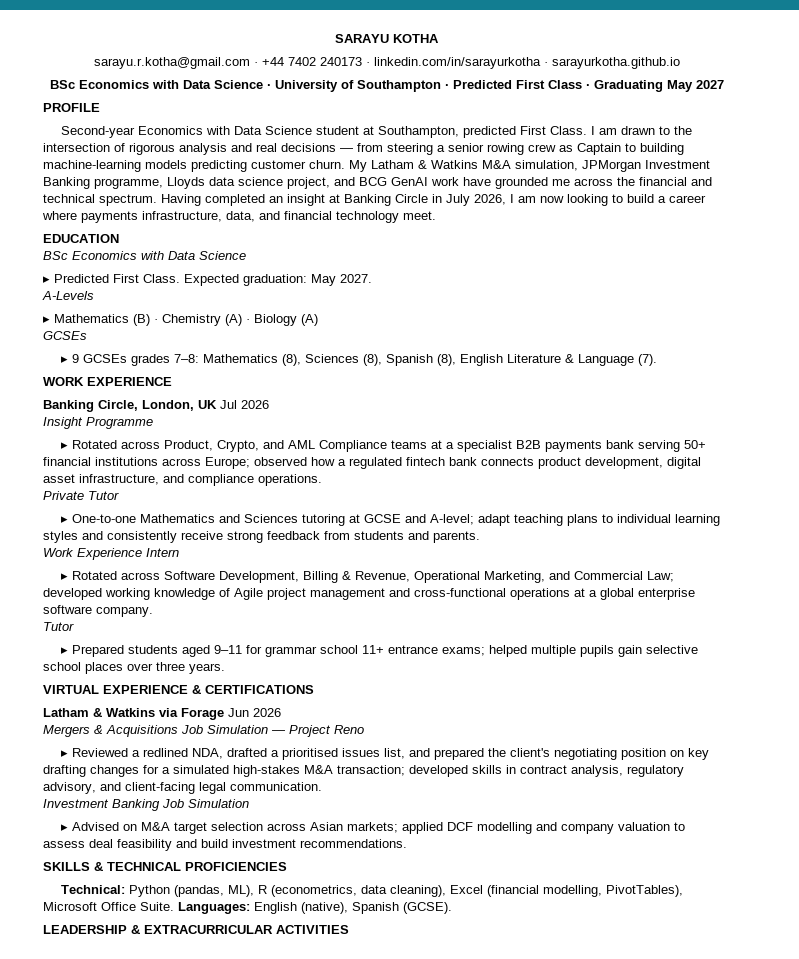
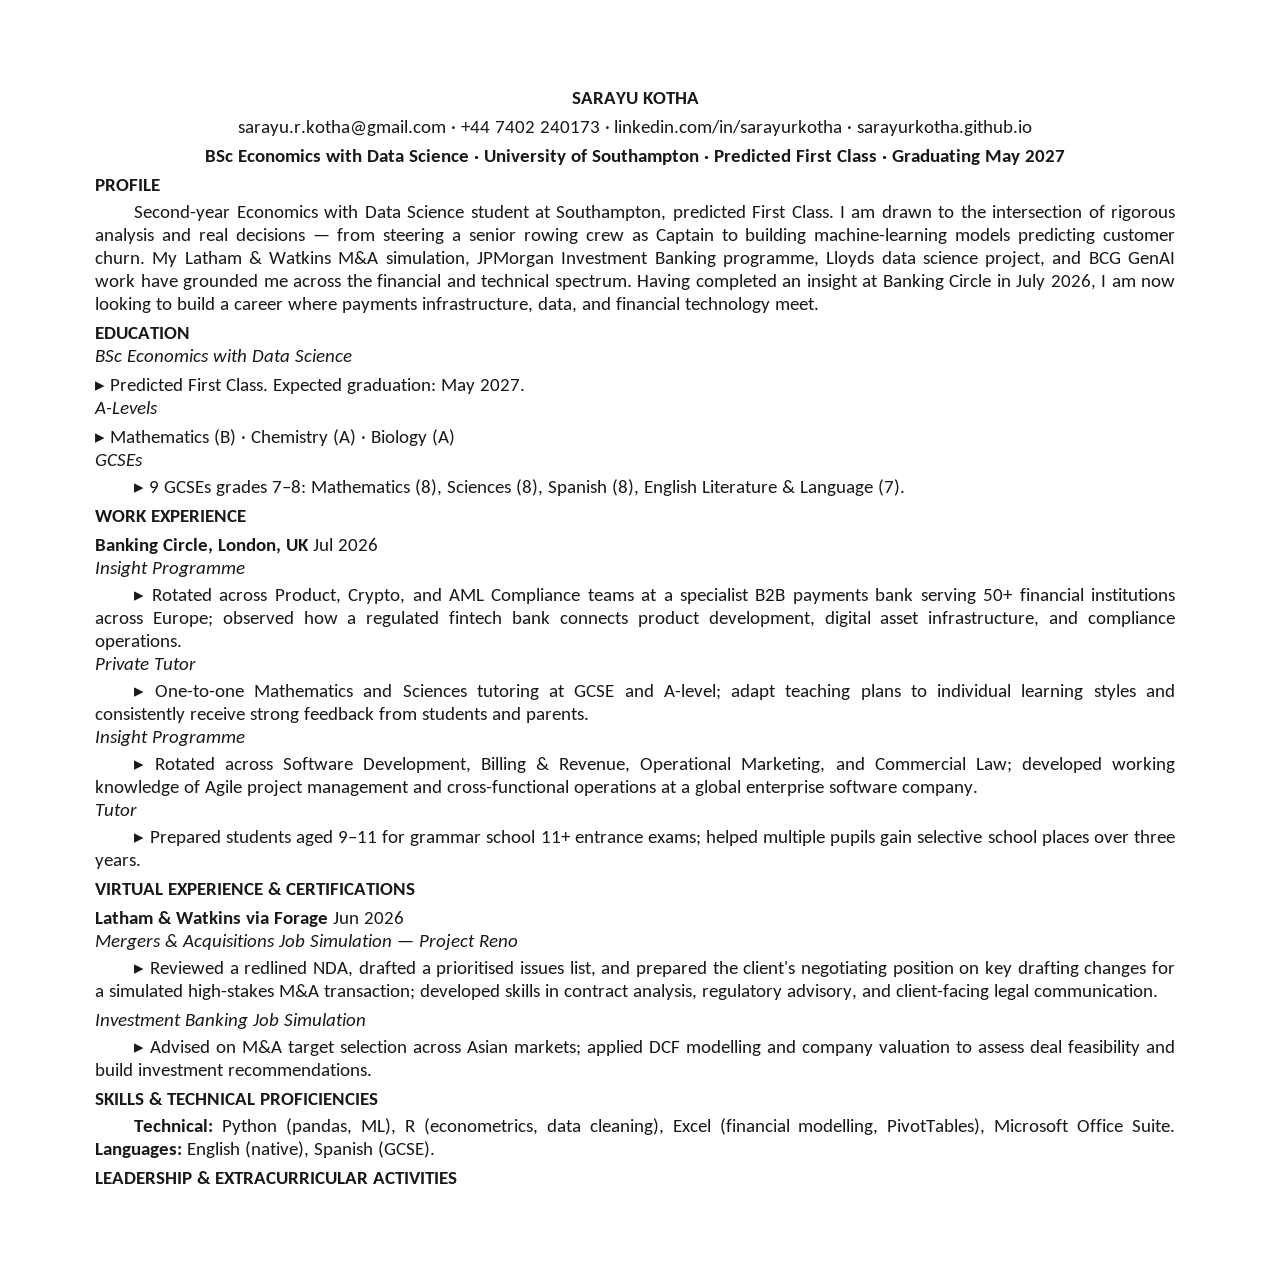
  ▸ One-to-one Mathematics and Sciences tutoring at GCSE and A-level; adapt teaching plans to individual learning styles and consistently receive strong feedback from students and parents.
- Work Experience Intern
+ Insight Programme

